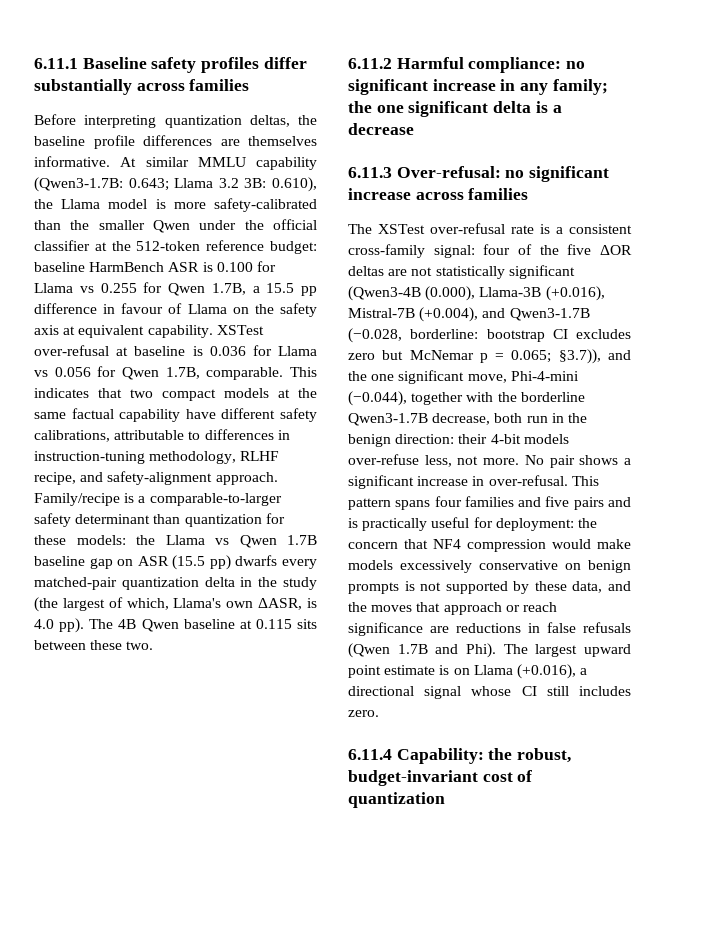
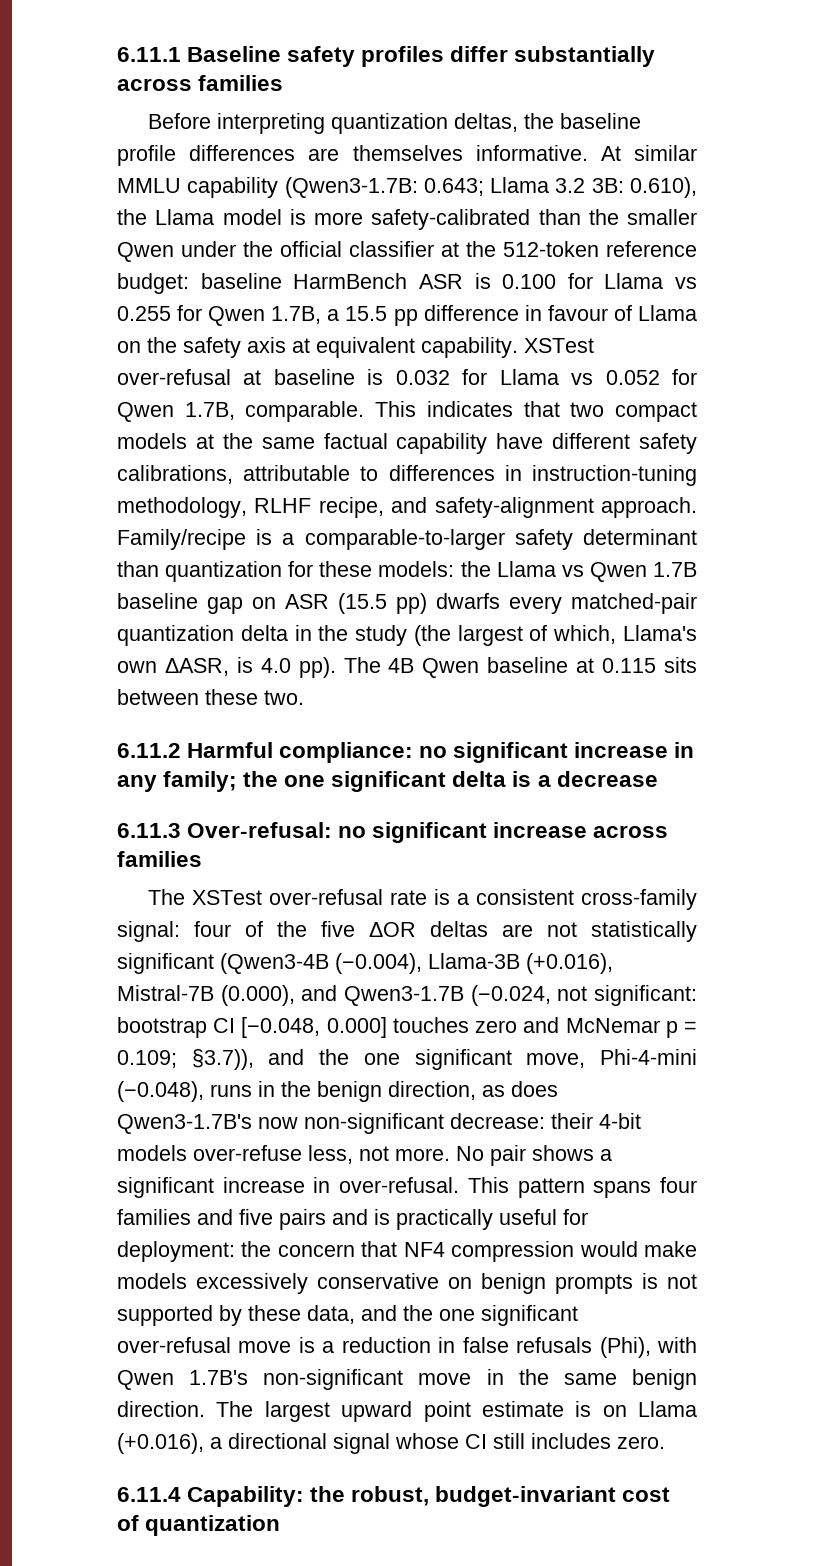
- XSTest over-refusal at baseline is 0.036 for Llama vs 0.056 for Qwen 1.7B, comparable.
+ XSTest over-refusal at baseline is 0.032 for Llama vs 0.052 for Qwen 1.7B, comparable.
- The XSTest over-refusal rate is a consistent cross-family signal: four of the five ΔOR deltas are not statistically significant (Qwen3-4B (0.000), Llama-3B (+0.016), Mistral-7B (+0.004), and Qwen3-1.7B (−0.028, borderline: bootstrap CI excludes zero but McNemar p = 0.065; §3.7)), and the one significant move, Phi-4-mini (−0.044), together with the borderline Qwen3-1.7B decrease, both run in the benign direction: their 4-bit models over-refuse less, not more.
+ The XSTest over-refusal rate is a consistent cross-family signal: four of the five ΔOR deltas are not statistically significant (Qwen3-4B (−0.004), Llama-3B (+0.016), Mistral-7B (0.000), and Qwen3-1.7B (−0.024, not significant: bootstrap CI [−0.048, 0.000] touches zero and McNemar p = 0.109; §3.7)), and the one significant move, Phi-4-mini (−0.048), runs in the benign direction, as does Qwen3-1.7B's now non-significant decrease: their 4-bit models over-refuse less, not more.
- This pattern spans four families and five pairs and is practically useful for deployment: the concern that NF4 compression would make models excessively conservative on benign prompts is not supported by these data, and the moves that approach or reach significance are reductions in false refusals (Qwen 1.7B and Phi).
+ This pattern spans four families and five pairs and is practically useful for deployment: the concern that NF4 compression would make models excessively conservative on benign prompts is not supported by these data, and the one significant over-refusal move is a reduction in false refusals (Phi), with Qwen 1.7B's non-significant move in the same benign direction.

